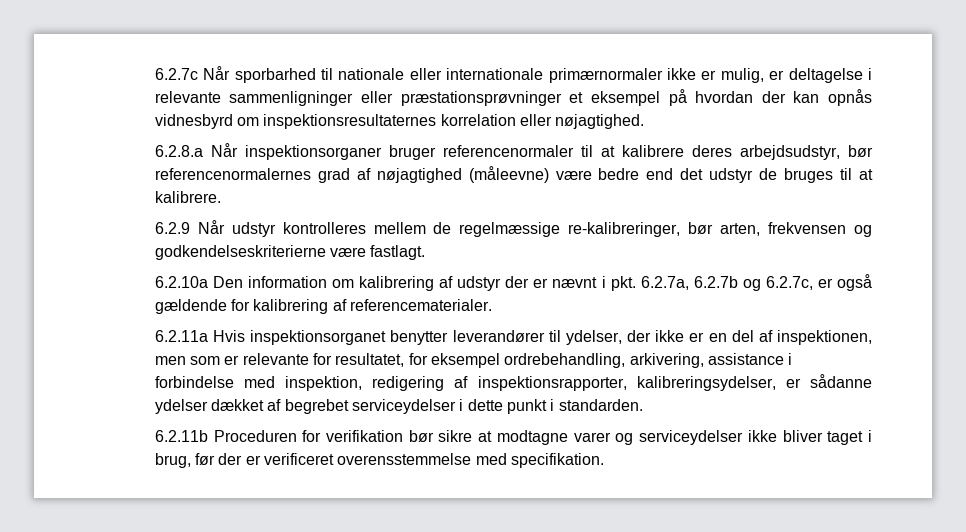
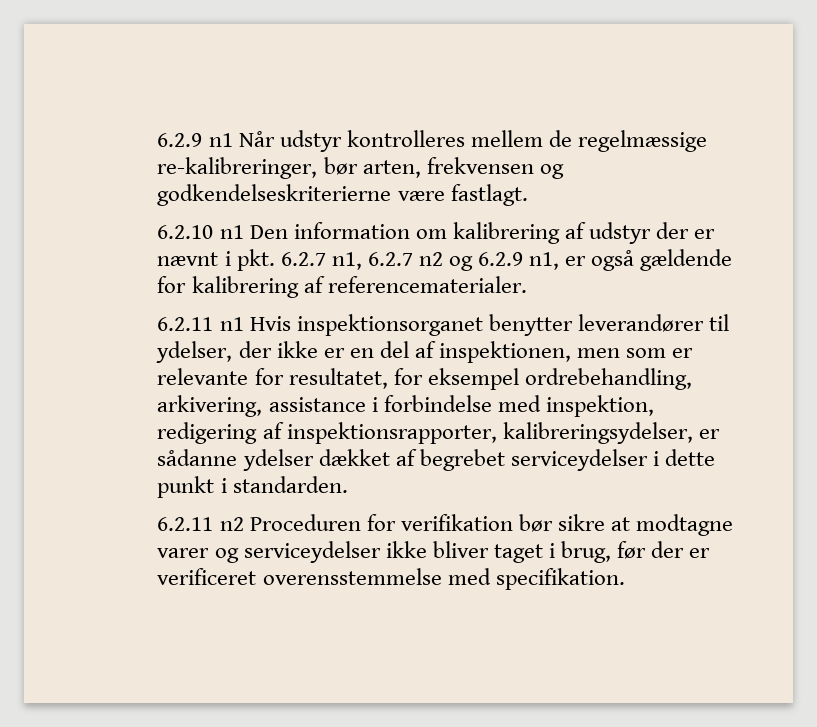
- 6.2.7c Når sporbarhed til nationale eller internationale primærnormaler ikke er mulig, er deltagelse i relevante sammenligninger eller præstationsprøvninger et eksempel på hvordan der kan opnås vidnesbyrd om inspektionsresultaternes korrelation eller nøjagtighed.
- 6.2.8.a Når inspektionsorganer bruger referencenormaler til at kalibrere deres arbejdsudstyr, bør referencenormalernes grad af nøjagtighed (måleevne) være bedre end det udstyr de bruges til at kalibrere.
- 6.2.9 Når udstyr kontrolleres mellem de regelmæssige re-kalibreringer, bør arten, frekvensen og godkendelseskriterierne være fastlagt.
+ 6.2.9 n1 Når udstyr kontrolleres mellem de regelmæssige re-kalibreringer, bør arten, frekvensen og godkendelseskriterierne være fastlagt.
- 6.2.10a Den information om kalibrering af udstyr der er nævnt i pkt. 6.2.7a, 6.2.7b og 6.2.7c, er også gældende for kalibrering af referencematerialer.
+ 6.2.10 n1 Den information om kalibrering af udstyr der er nævnt i pkt. 6.2.7 n1, 6.2.7 n2 og 6.2.9 n1, er også gældende for kalibrering af referencematerialer.
- 6.2.11a Hvis inspektionsorganet benytter leverandører til ydelser, der ikke er en del af inspektionen, men som er relevante for resultatet, for eksempel ordrebehandling, arkivering, assistance i forbindelse med inspektion, redigering af inspektionsrapporter, kalibreringsydelser, er sådanne ydelser dækket af begrebet serviceydelser i dette punkt i standarden.
+ 6.2.11 n1 Hvis inspektionsorganet benytter leverandører til ydelser, der ikke er en del af inspektionen, men som er relevante for resultatet, for eksempel ordrebehandling, arkivering, assistance i forbindelse med inspektion, redigering af inspektionsrapporter, kalibreringsydelser, er sådanne ydelser dækket af begrebet serviceydelser i dette punkt i standarden.
- 6.2.11b Proceduren for verifikation bør sikre at modtagne varer og serviceydelser ikke bliver taget i brug, før der er verificeret overensstemmelse med specifikation.
+ 6.2.11 n2 Proceduren for verifikation bør sikre at modtagne varer og serviceydelser ikke bliver taget i brug, før der er verificeret overensstemmelse med specifikation.

